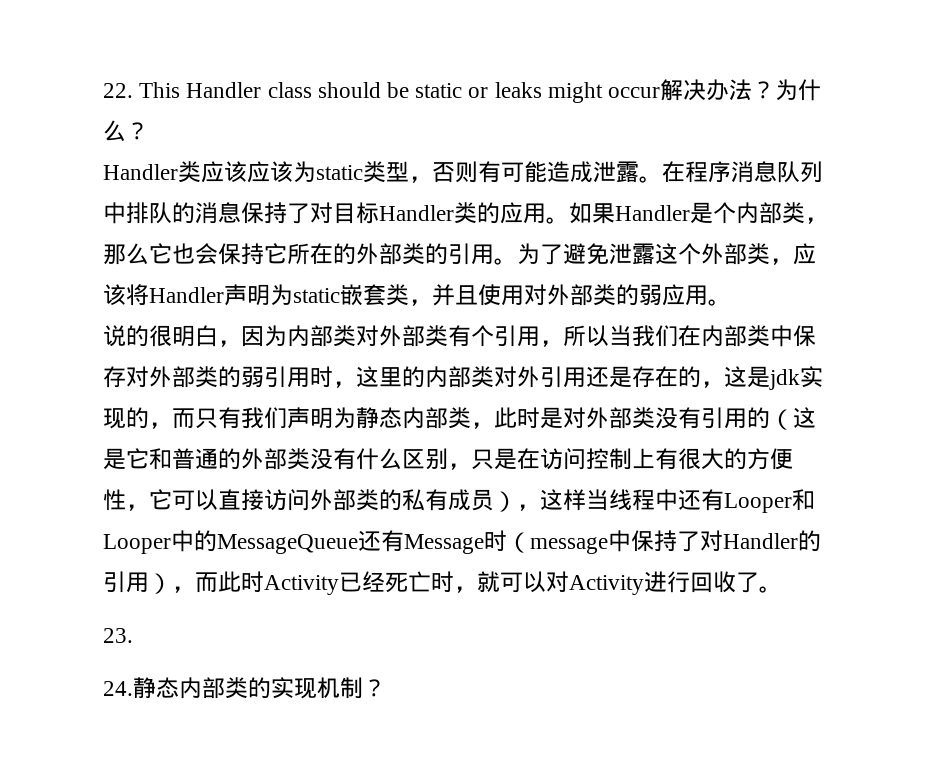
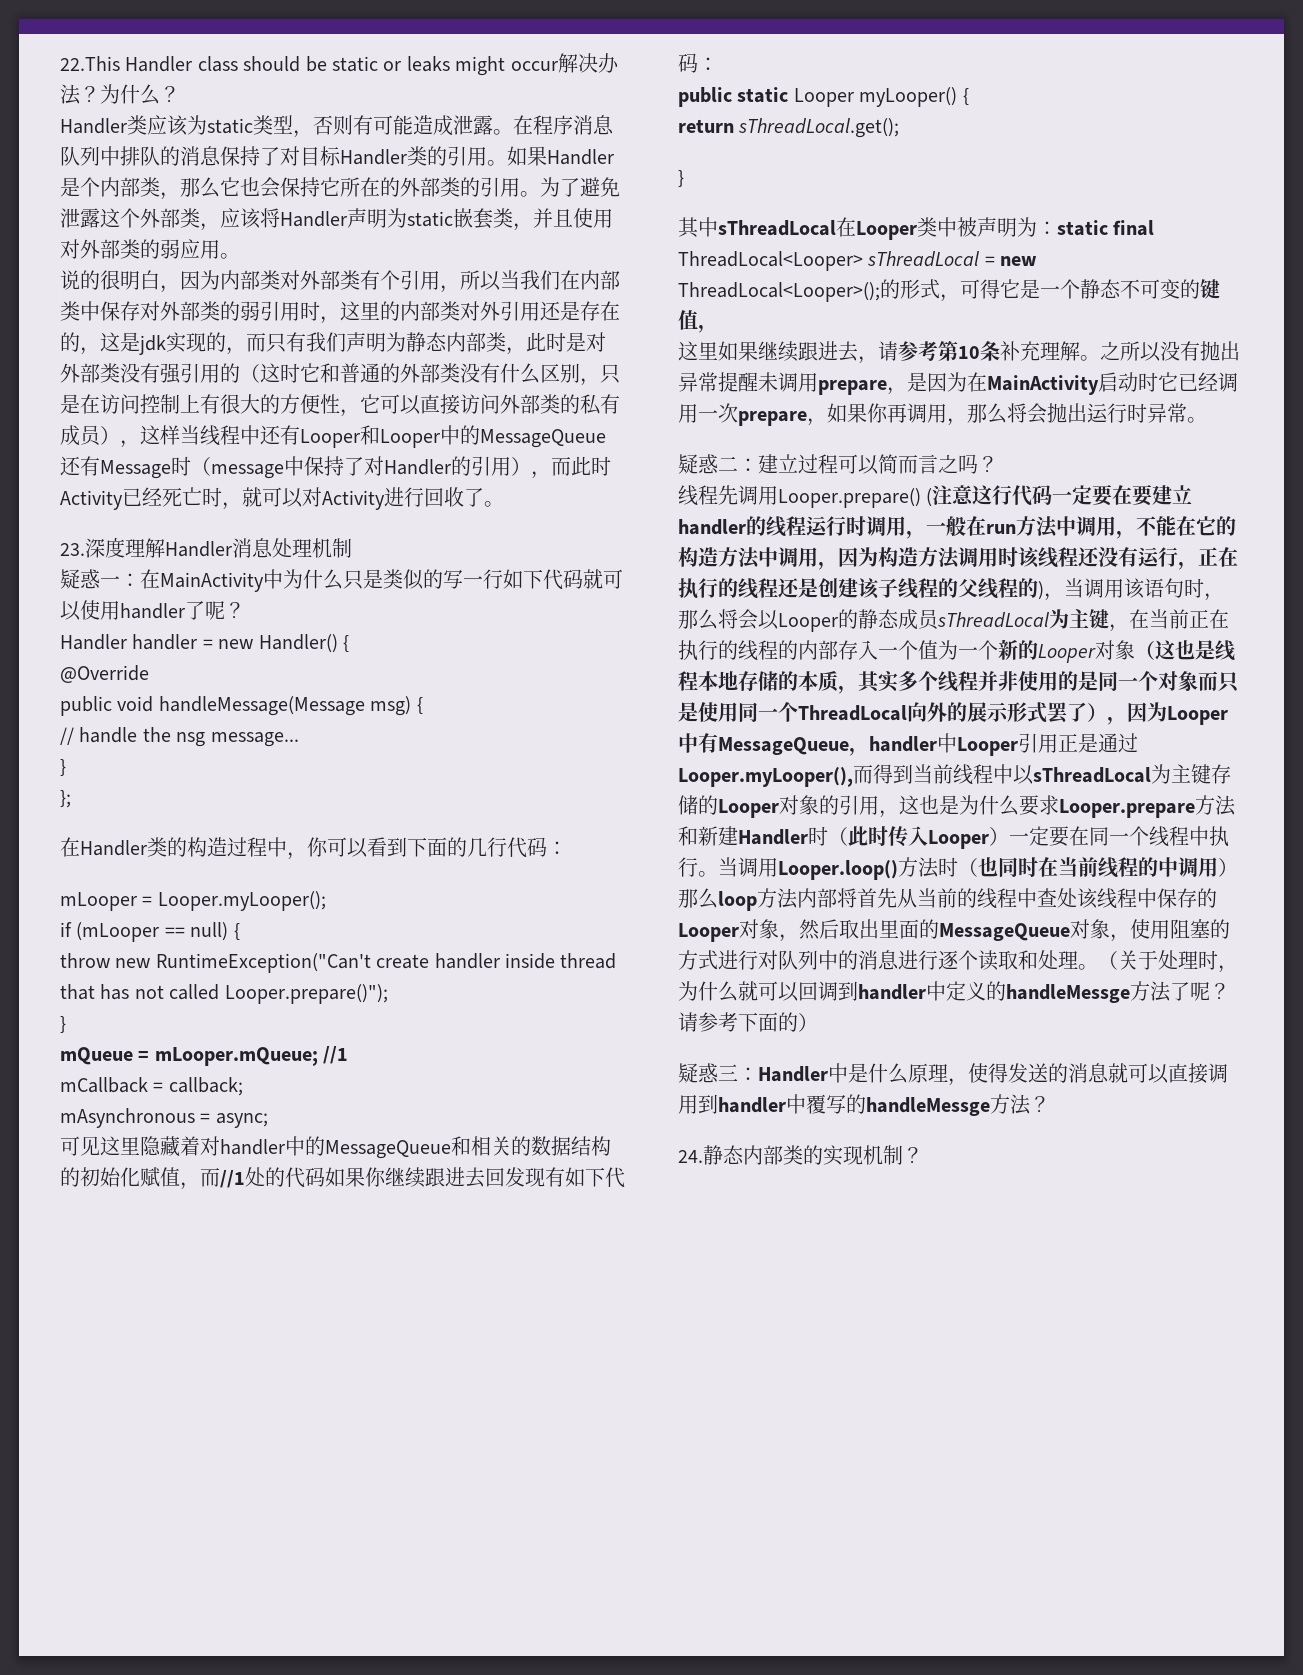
- 22. This Handler class should be static or leaks might occur解决办法？
+ 22.This Handler class should be static or leaks might occur解决办法？
- Handler类应该应该为static类型，否则有可能造成泄露。
+ Handler类应该为static类型，否则有可能造成泄露。
- 在程序消息队列中排队的消息保持了对目标Handler类的应用。
+ 在程序消息队列中排队的消息保持了对目标Handler类的引用。
- 说的很明白，因为内部类对外部类有个引用，所以当我们在内部类中保存对外部类的弱引用时，这里的内部类对外引用还是存在的，这是jdk实现的，而只有我们声明为静态内部类，此时是对外部类没有引用的（这是它和普通的外部类没有什么区别，只是在访问控制上有很大的方便性，它可以直接访问外部类的私有成员），这样当线程中还有Looper和Looper中的MessageQueue还有Message时（message中保持了对Handler的引用），而此时Activity已经死亡时，就可以对Activity进行回收了。
+ 说的很明白，因为内部类对外部类有个引用，所以当我们在内部类中保存对外部类的弱引用时，这里的内部类对外引用还是存在的，这是jdk实现的，而只有我们声明为静态内部类，此时是对外部类没有强引用的（这时它和普通的外部类没有什么区别，只是在访问控制上有很大的方便性，它可以直接访问外部类的私有成员），这样当线程中还有Looper和Looper中的MessageQueue还有Message时（message中保持了对Handler的引用），而此时Activity已经死亡时，就可以对Activity进行回收了。
- 23.
+ 23.深度理解Handler消息处理机制
+ 疑惑一：在MainActivity中为什么只是类似的写一行如下代码就可以使用handler了呢？
+ Handler handler = new Handler() {
+ @Override
+ public void handleMessage(Message msg) {
+ // handle the nsg message...
+ }
+ };
+ 在Handler类的构造过程中，你可以看到下面的几行代码：
+ mLooper = Looper.myLooper();
+ if (mLooper == null) {
+ throw new RuntimeException("Can't create handler inside thread that has not called Looper.prepare()");
+ }
+ mQueue = mLooper.mQueue; //1
+ mCallback = callback;
+ mAsynchronous = async;
+ 可见这里隐藏着对handler中的MessageQueue和相关的数据结构的初始化赋值，而//1处的代码如果你继续跟进去回发现有如下代码：
+ public static Looper myLooper() {
+ return sThreadLocal.get();
+ }
+ 其中sThreadLocal在Looper类中被声明为：static final ThreadLocal<Looper> sThreadLocal = new ThreadLocal<Looper>();的形式，可得它是一个静态不可变的键值，
+ 这里如果继续跟进去，请参考第10条补充理解。之所以没有抛出异常提醒未调用prepare，是因为在MainActivity启动时它已经调用一次prepare，如果你再调用，那么将会抛出运行时异常。
+ 疑惑二：建立过程可以简而言之吗？
+ 线程先调用Looper.prepare() (注意这行代码一定要在要建立handler的线程运行时调用，一般在run方法中调用，不能在它的构造方法中调用，因为构造方法调用时该线程还没有运行，正在执行的线程还是创建该子线程的父线程的)，当调用该语句时，那么将会以Looper的静态成员sThreadLocal为主键，在当前正在执行的线程的内部存入一个值为一个新的Looper对象（这也是线程本地存储的本质，其实多个线程并非使用的是同一个对象而只是使用同一个ThreadLocal向外的展示形式罢了），因为Looper中有MessageQueue，handler中Looper引用正是通过Looper.myLooper(),而得到当前线程中以sThreadLocal为主键存储的Looper对象的引用，这也是为什么要求Looper.prepare方法和新建Handler时（此时传入Looper）一定要在同一个线程中执行。当调用Looper.loop()方法时（也同时在当前线程的中调用）那么loop方法内部将首先从当前的线程中查处该线程中保存的Looper对象，然后取出里面的MessageQueue对象，使用阻塞的方式进行对队列中的消息进行逐个读取和处理。（关于处理时，为什么就可以回调到handler中定义的handleMessge方法了呢？请参考下面的）
+ 疑惑三：Handler中是什么原理，使得发送的消息就可以直接调用到handler中覆写的handleMessge方法？

